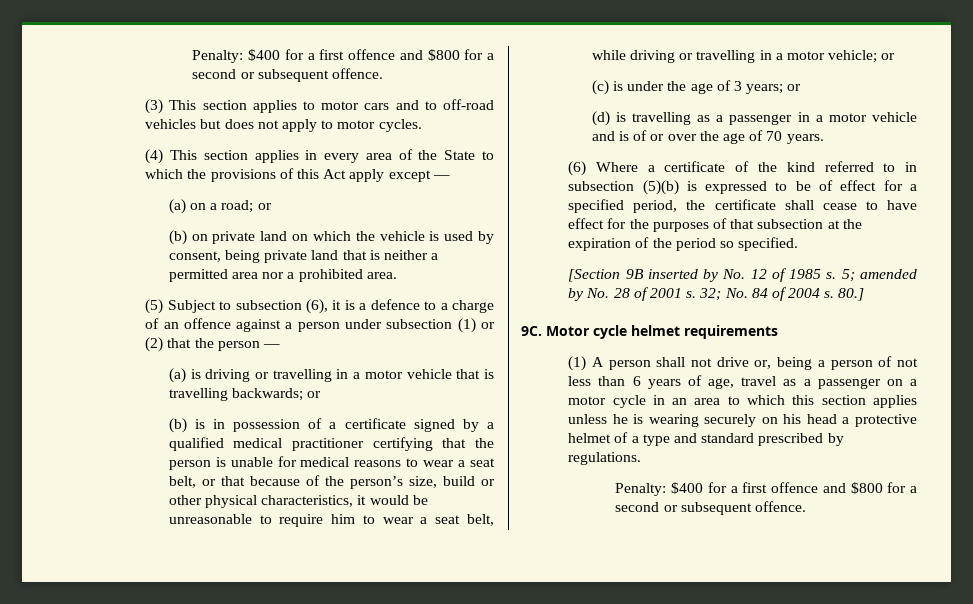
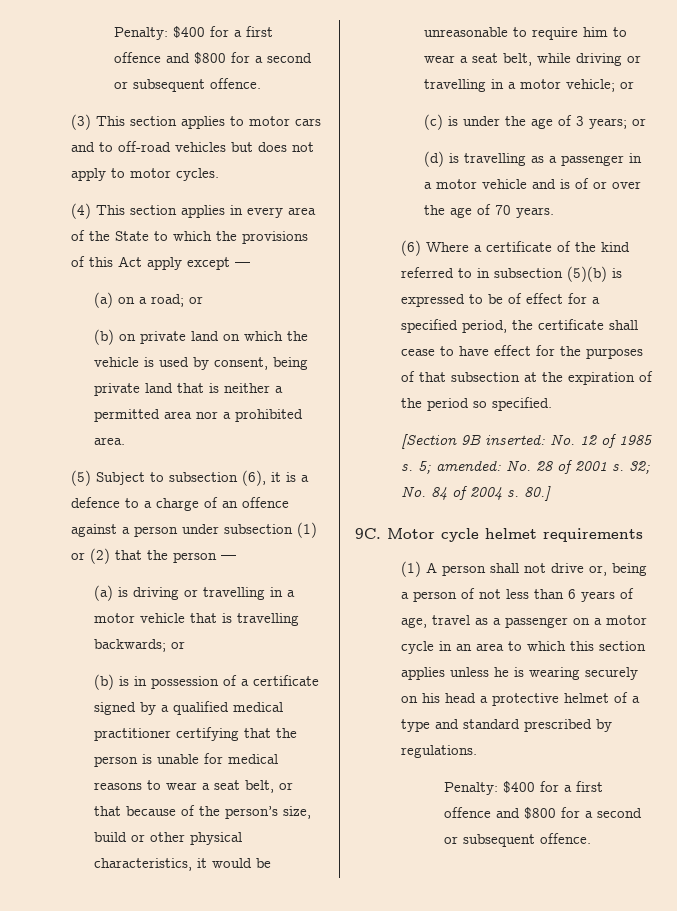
- [Section 9B inserted by No. 12 of 1985 s.
+ [Section 9B inserted: No. 12 of 1985 s.
- 5; amended by No. 28 of 2001 s.
+ 5; amended: No. 28 of 2001 s.

